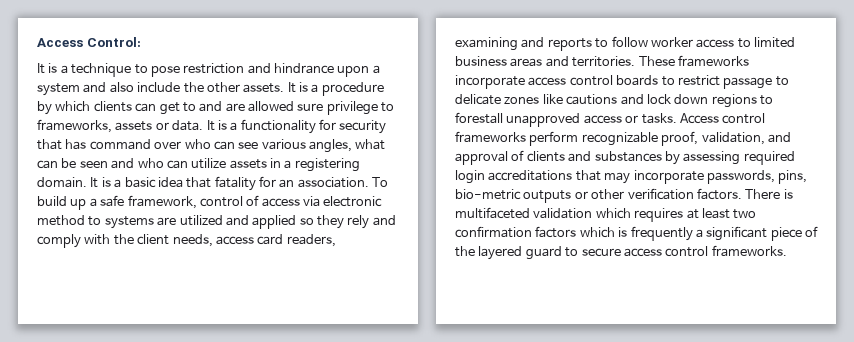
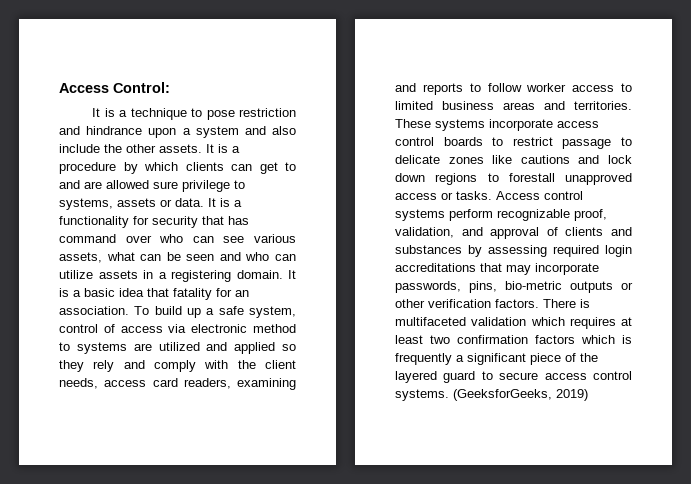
- It is a procedure by which clients can get to and are allowed sure privilege to frameworks, assets or data.
+ It is a procedure by which clients can get to and are allowed sure privilege to systems, assets or data.
- It is a functionality for security that has command over who can see various angles, what can be seen and who can utilize assets in a registering domain.
+ It is a functionality for security that has command over who can see various assets, what can be seen and who can utilize assets in a registering domain.
- To build up a safe framework, control of access via electronic method to systems are utilized and applied so they rely and comply with the client needs, access card readers, examining and reports to follow worker access to limited business areas and territories.
+ To build up a safe system, control of access via electronic method to systems are utilized and applied so they rely and comply with the client needs, access card readers, examining and reports to follow worker access to limited business areas and territories.
- These frameworks incorporate access control boards to restrict passage to delicate zones like cautions and lock down regions to forestall unapproved access or tasks.
+ These systems incorporate access control boards to restrict passage to delicate zones like cautions and lock down regions to forestall unapproved access or tasks.
- Access control frameworks perform recognizable proof, validation, and approval of clients and substances by assessing required login accreditations that may incorporate passwords, pins, bio-metric outputs or other verification factors.
+ Access control systems perform recognizable proof, validation, and approval of clients and substances by assessing required login accreditations that may incorporate passwords, pins, bio-metric outputs or other verification factors.
- There is multifaceted validation which requires at least two confirmation factors which is frequently a significant piece of the layered guard to secure access control frameworks.
+ There is multifaceted validation which requires at least two confirmation factors which is frequently a significant piece of the layered guard to secure access control systems. (GeeksforGeeks, 2019)

